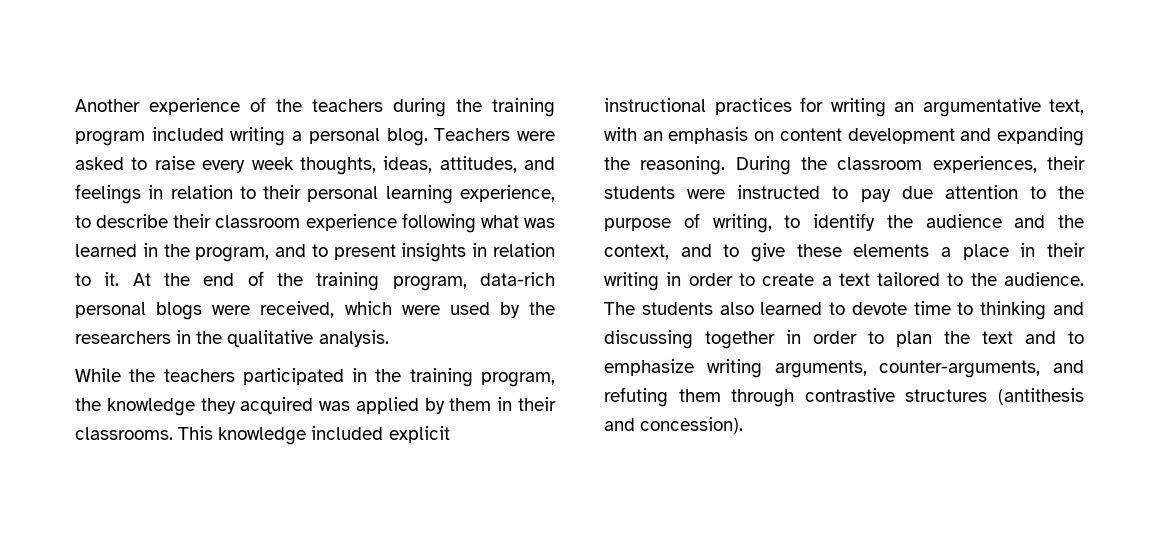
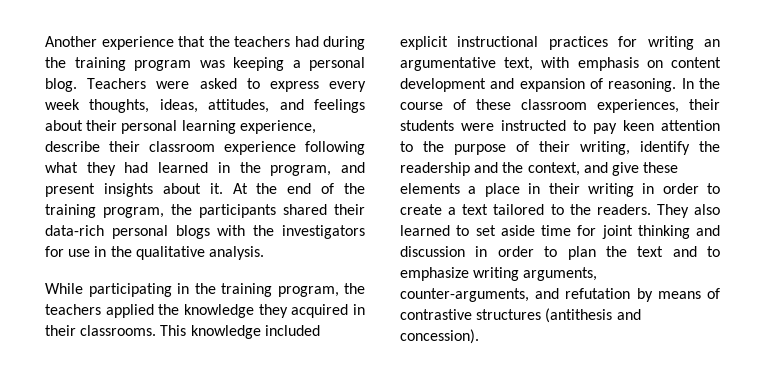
- Another experience of the teachers during the training program included writing a personal blog.
+ Another experience that the teachers had during the training program was keeping a personal blog.
- Teachers were asked to raise every week thoughts, ideas, attitudes, and feelings in relation to their personal learning experience, to describe their classroom experience following what was learned in the program, and to present insights in relation to it.
+ Teachers were asked to express every week thoughts, ideas, attitudes, and feelings about their personal learning experience, describe their classroom experience following what they had learned in the program, and present insights about it.
- At the end of the training program, data-rich personal blogs were received, which were used by the researchers in the qualitative analysis.
+ At the end of the training program, the participants shared their data-rich personal blogs with the investigators for use in the qualitative analysis.
- While the teachers participated in the training program, the knowledge they acquired was applied by them in their classrooms.
+ While participating in the training program, the teachers applied the knowledge they acquired in their classrooms.
- This knowledge included explicit instructional practices for writing an argumentative text, with an emphasis on content development and expanding the reasoning. During the classroom experiences, their students were instructed to pay due attention to the purpose of writing, to identify the audience and the context, and to give these elements a place in their writing in order to create a text tailored to the audience. The students also learned to devote time to thinking and discussing together in order to plan the text and to emphasize writing arguments, counter-arguments, and refuting them through contrastive structures (antithesis and concession).
+ This knowledge included explicit instructional practices for writing an argumentative text, with emphasis on content development and expansion of reasoning. In the course of these classroom experiences, their students were instructed to pay keen attention to the purpose of their writing, identify the readership and the context, and give these elements a place in their writing in order to create a text tailored to the readers. They also learned to set aside time for joint thinking and discussion in order to plan the text and to emphasize writing arguments, counter-arguments, and refutation by means of contrastive structures (antithesis and concession).

